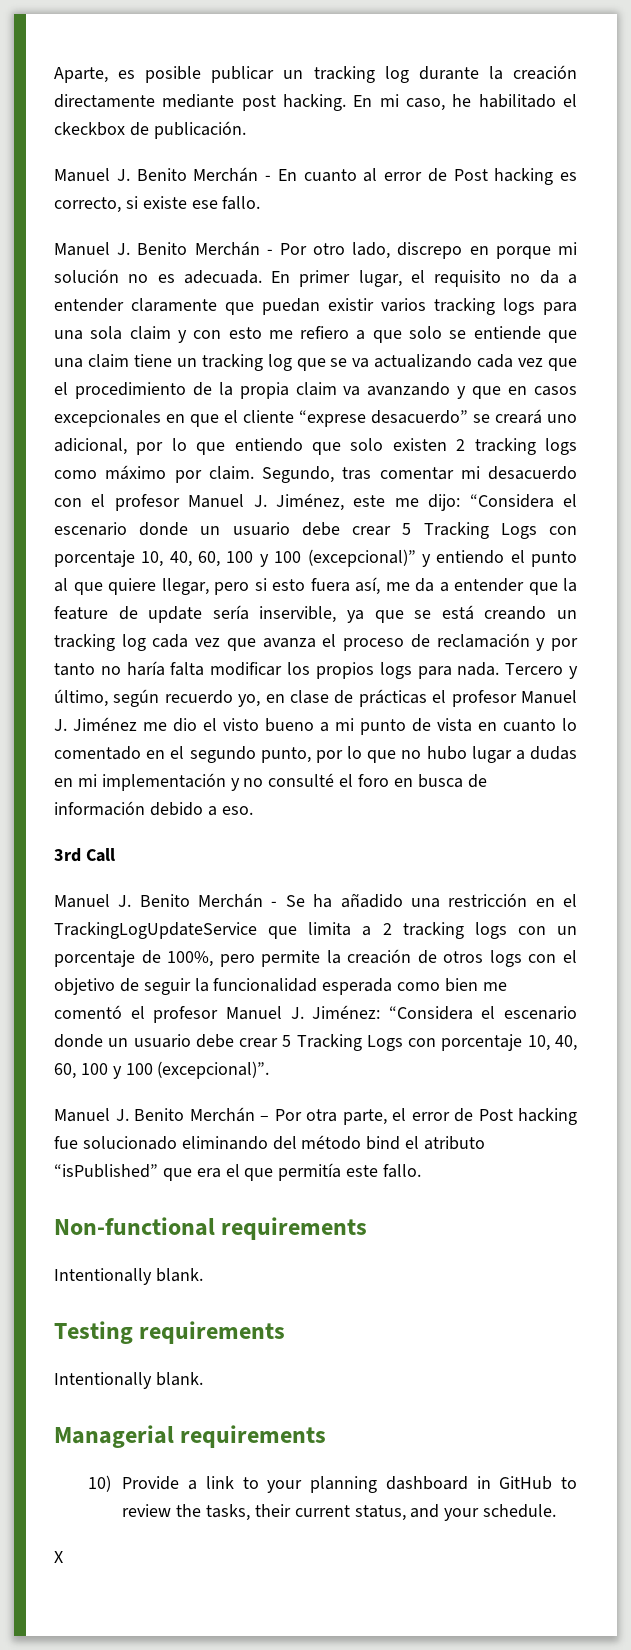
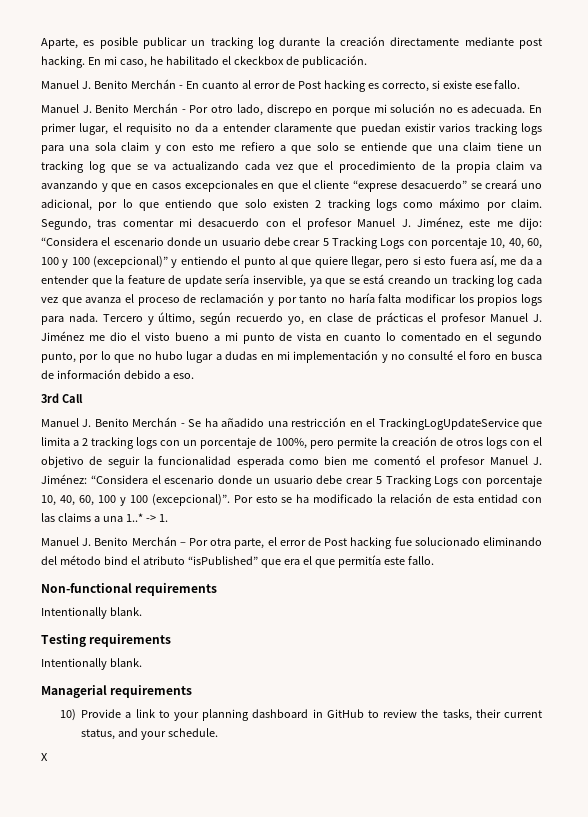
+ Por esto se ha modificado la relación de esta entidad con las claims a una 1..* -> 1.

